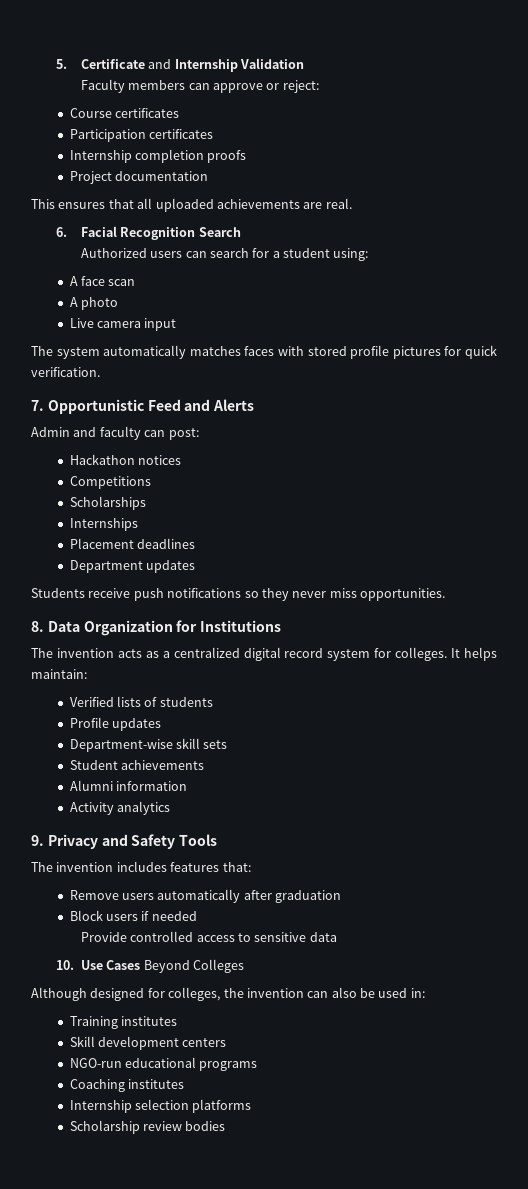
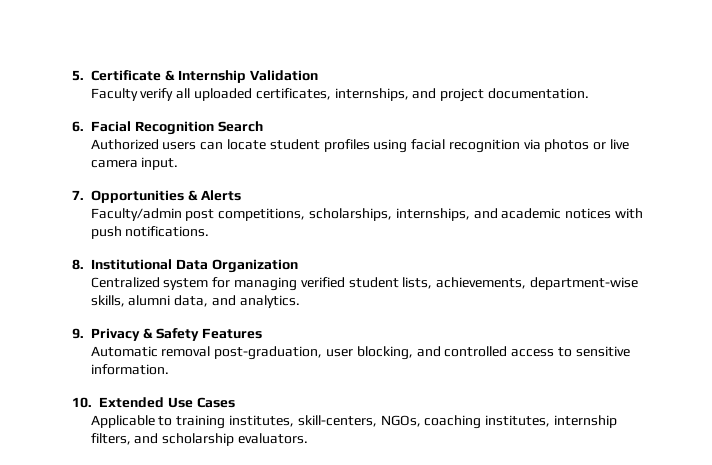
- 5. Certificate and Internship Validation
+ 5. Certificate & Internship Validation
- Faculty members can approve or reject:
- Course certificates
- Participation certificates
- Internship completion proofs
- Project documentation
- This ensures that all uploaded achievements are real.
+ Faculty verify all uploaded certificates, internships, and project documentation.
- Authorized users can search for a student using:
- A face scan
- A photo
- Live camera input
- The system automatically matches faces with stored profile pictures for quick verification.
- 7. Opportunistic Feed and Alerts
- Admin and faculty can post:
- Hackathon notices
- Competitions
- Scholarships
- Internships
- Placement deadlines
- Department updates
- Students receive push notifications so they never miss opportunities.
- 8. Data Organization for Institutions
- The invention acts as a centralized digital record system for colleges. It helps maintain:
- Verified lists of students
- Profile updates
- Department-wise skill sets
- Student achievements
- Alumni information
- Activity analytics
- 9. Privacy and Safety Tools
- The invention includes features that:
- Remove users automatically after graduation
- Block users if needed
- Provide controlled access to sensitive data
+ Authorized users can locate student profiles using facial recognition via photos or live camera input.
+ 7. Opportunities & Alerts
+ Faculty/admin post competitions, scholarships, internships, and academic notices with push notifications.
+ 8. Institutional Data Organization
+ Centralized system for managing verified student lists, achievements, department-wise skills, alumni data, and analytics.
+ 9. Privacy & Safety Features
+ Automatic removal post-graduation, user blocking, and controlled access to sensitive information.
- 10. Use Cases Beyond Colleges
- Although designed for colleges, the invention can also be used in:
- Training institutes
- Skill development centers
- NGO-run educational programs
- Coaching institutes
- Internship selection platforms
- Scholarship review bodies
+ 10. Extended Use Cases
+ Applicable to training institutes, skill-centers, NGOs, coaching institutes, internship filters, and scholarship evaluators.

